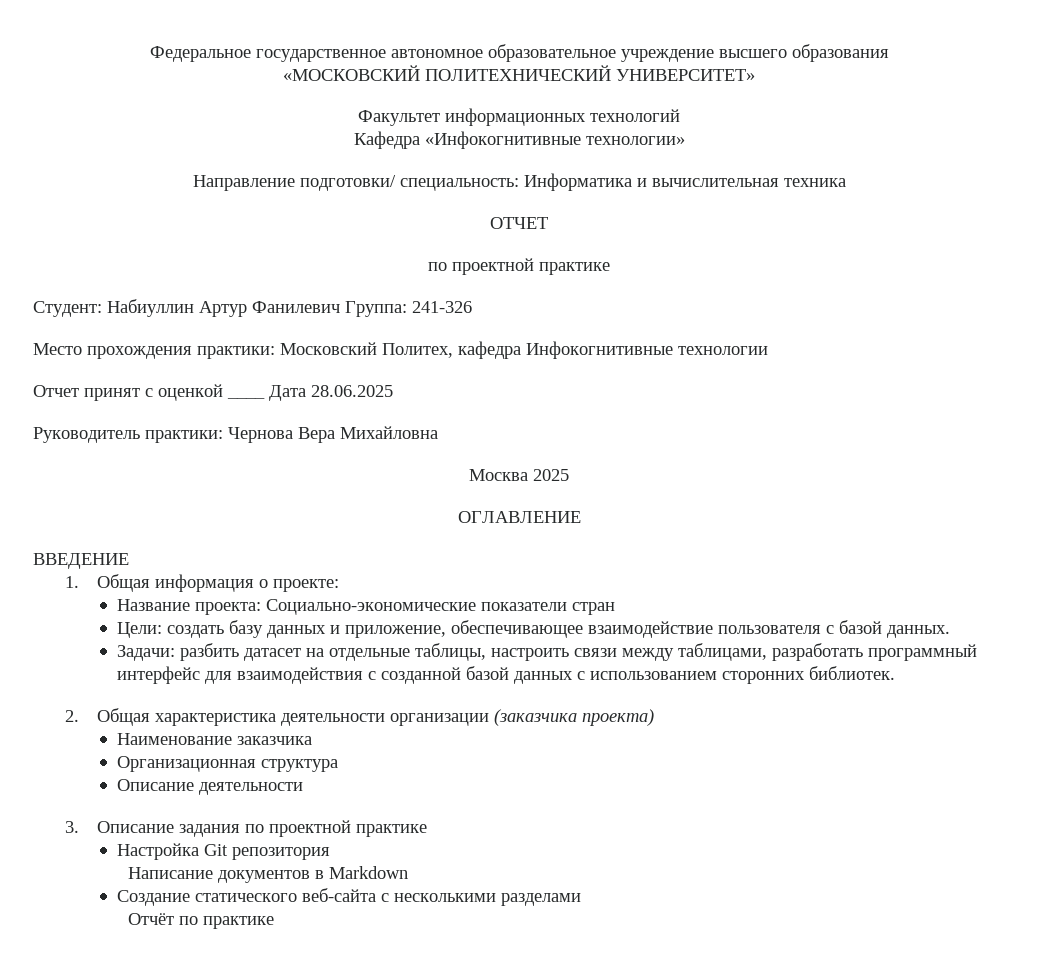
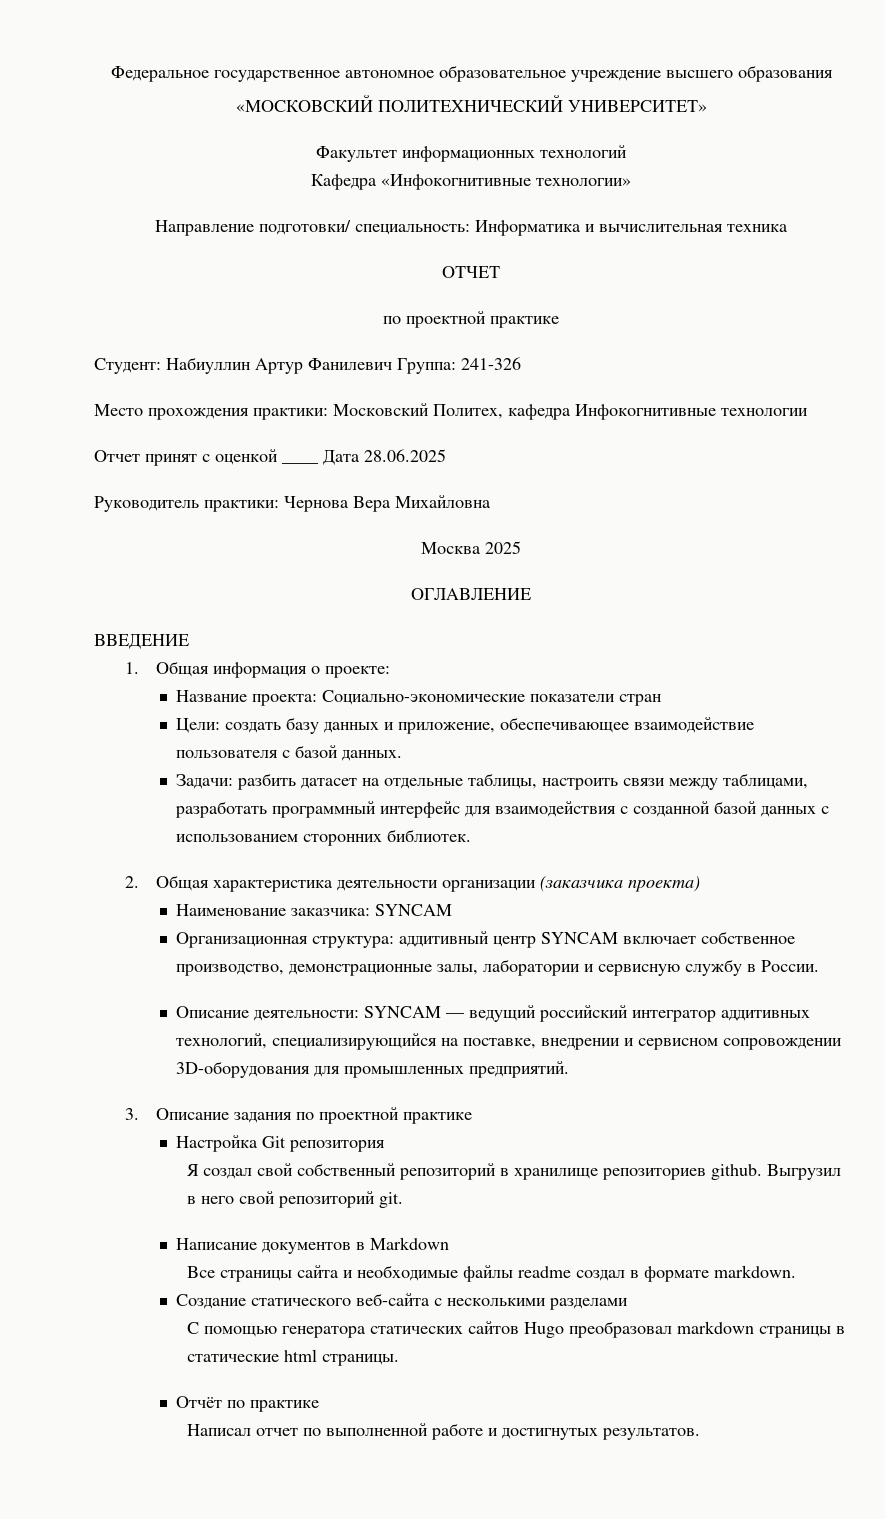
- Наименование заказчика
+ Наименование заказчика: SYNCAM
- Организационная структура
- Описание деятельности
+ Организационная структура: аддитивный центр SYNCAM включает собственное производство, демонстрационные залы, лаборатории и сервисную службу в России.
+ Описание деятельности: SYNCAM — ведущий российский интегратор аддитивных технологий, специализирующийся на поставке, внедрении и сервисном сопровождении 3D-оборудования для промышленных предприятий.
+ Я создал свой собственный репозиторий в хранилище репозиториев github. Выгрузил в него свой репозиторий git.
  Написание документов в Markdown
+ Все страницы сайта и необходимые файлы readme создал в формате markdown.
+ С помощью генератора статических сайтов Hugo преобразовал markdown страницы в статические html страницы.
  Отчёт по практике
+ Написал отчет по выполненной работе и достигнутых результатов.

